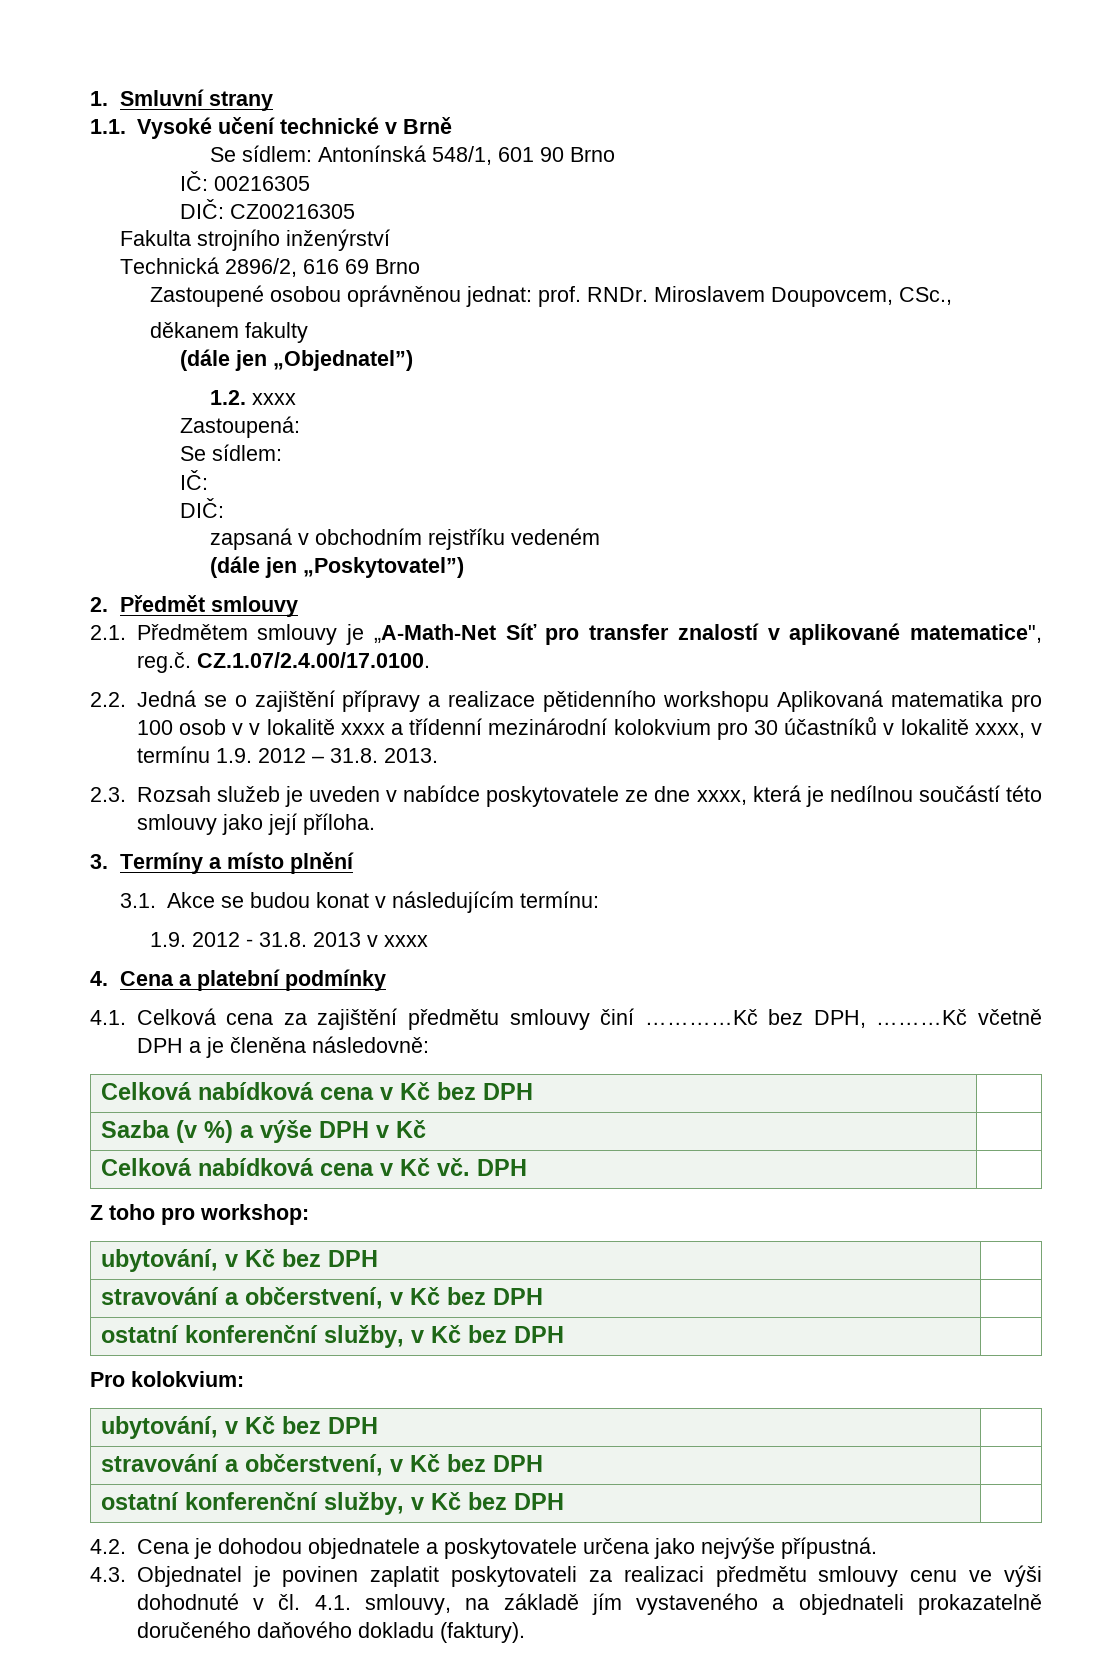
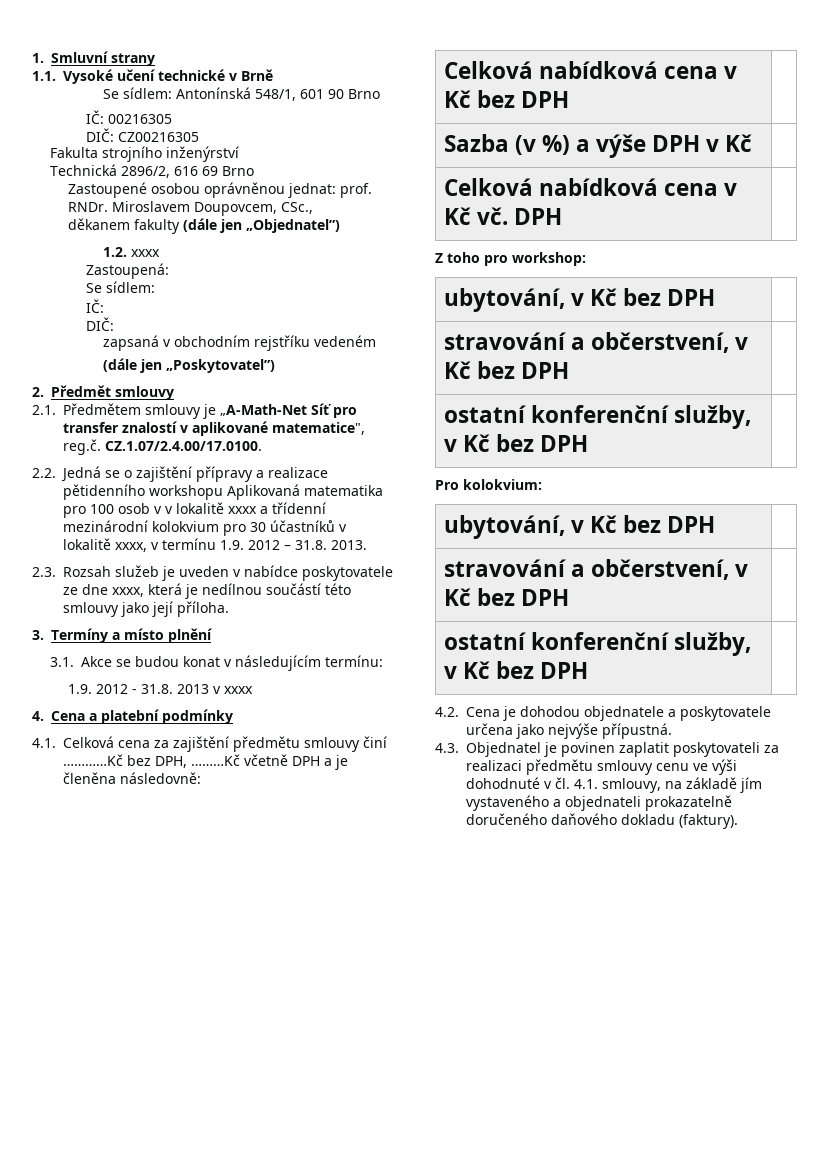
- děkanem fakulty
- (dále jen „Objednatel”)
+ děkanem fakulty (dále jen „Objednatel”)

